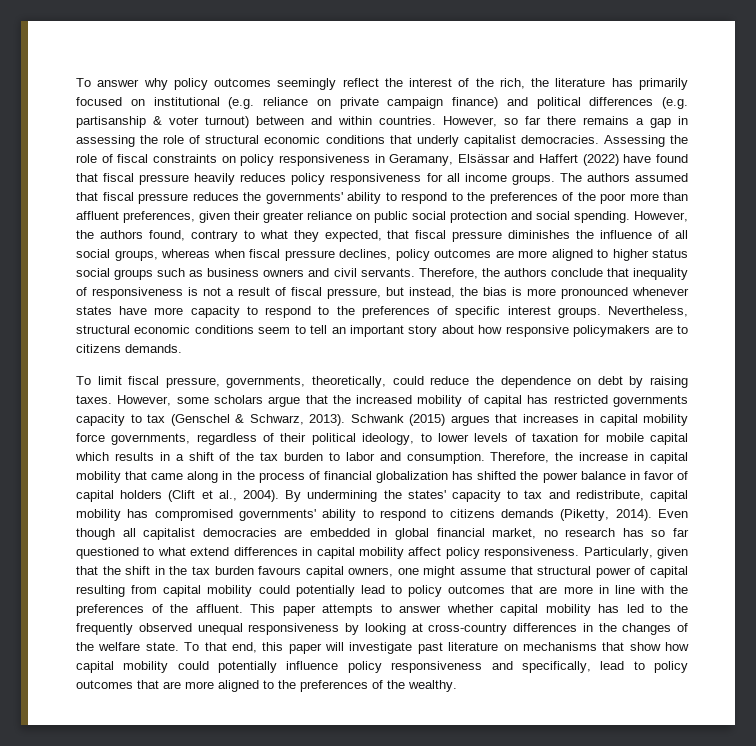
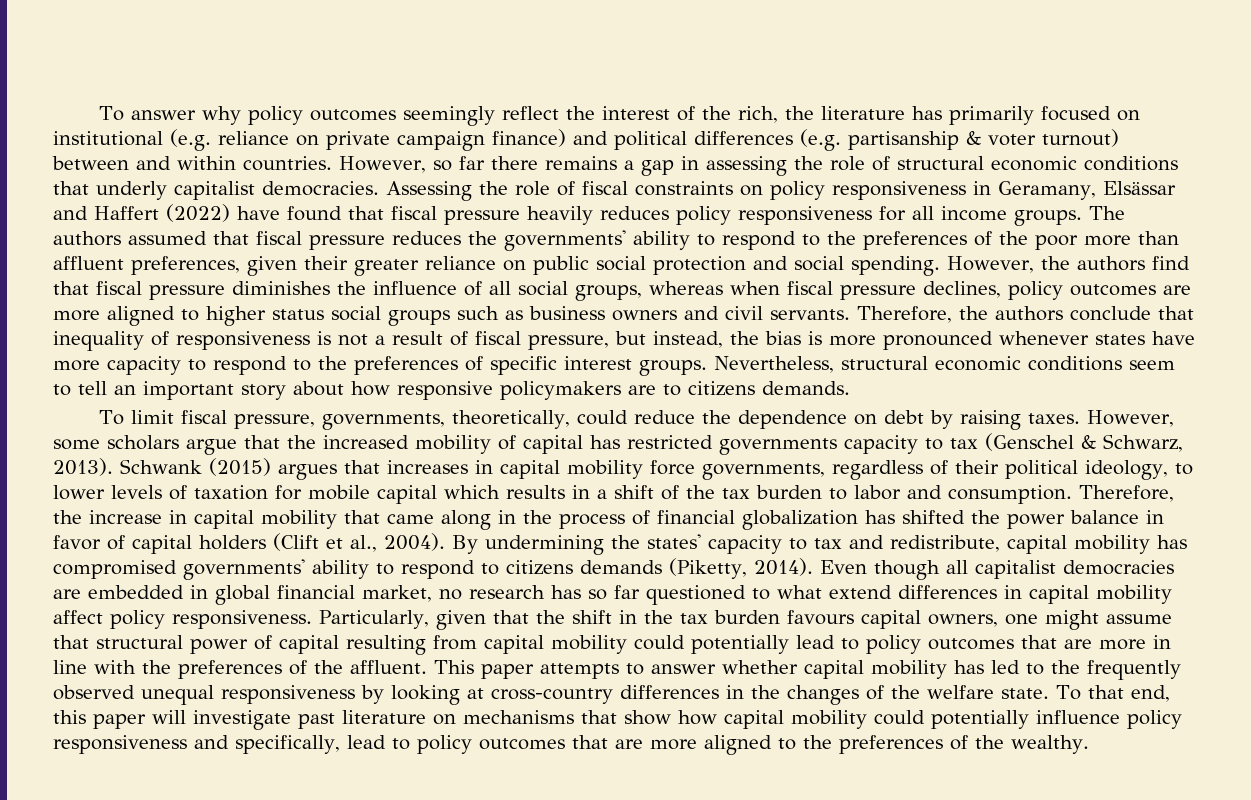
- However, the authors found, contrary to what they expected, that fiscal pressure diminishes the influence of all social groups, whereas when fiscal pressure declines, policy outcomes are more aligned to higher status social groups such as business owners and civil servants.
+ However, the authors find that fiscal pressure diminishes the influence of all social groups, whereas when fiscal pressure declines, policy outcomes are more aligned to higher status social groups such as business owners and civil servants.

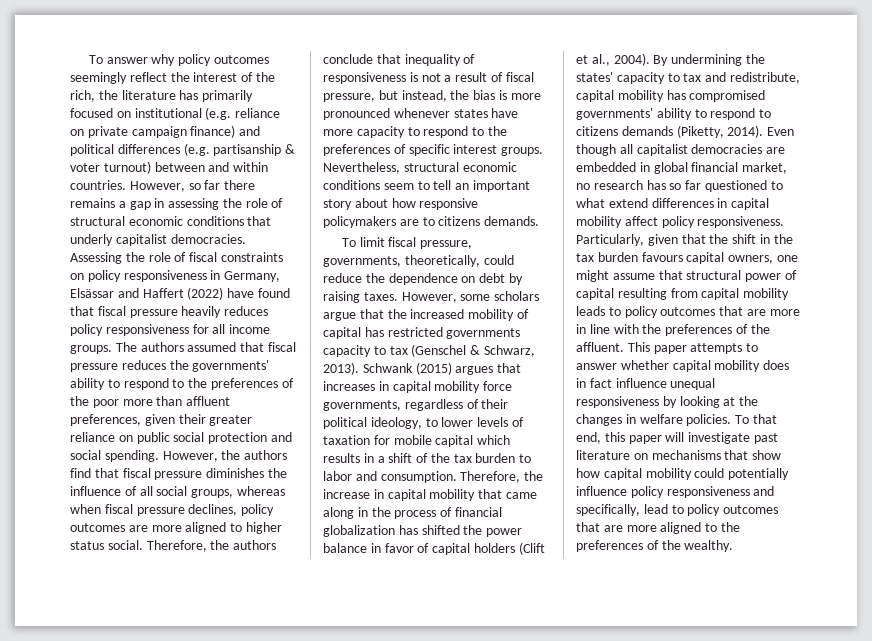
- Assessing the role of fiscal constraints on policy responsiveness in Geramany, Elsässar and Haffert (2022) have found that fiscal pressure heavily reduces policy responsiveness for all income groups.
+ Assessing the role of fiscal constraints on policy responsiveness in Germany, Elsässar and Haffert (2022) have found that fiscal pressure heavily reduces policy responsiveness for all income groups.
- However, the authors find that fiscal pressure diminishes the influence of all social groups, whereas when fiscal pressure declines, policy outcomes are more aligned to higher status social groups such as business owners and civil servants.
+ However, the authors find that fiscal pressure diminishes the influence of all social groups, whereas when fiscal pressure declines, policy outcomes are more aligned to higher status social.
- Particularly, given that the shift in the tax burden favours capital owners, one might assume that structural power of capital resulting from capital mobility could potentially lead to policy outcomes that are more in line with the preferences of the affluent.
+ Particularly, given that the shift in the tax burden favours capital owners, one might assume that structural power of capital resulting from capital mobility leads to policy outcomes that are more in line with the preferences of the affluent.
- This paper attempts to answer whether capital mobility has led to the frequently observed unequal responsiveness by looking at cross-country differences in the changes of the welfare state.
+ This paper attempts to answer whether capital mobility does in fact influence unequal responsiveness by looking at the changes in welfare policies.

